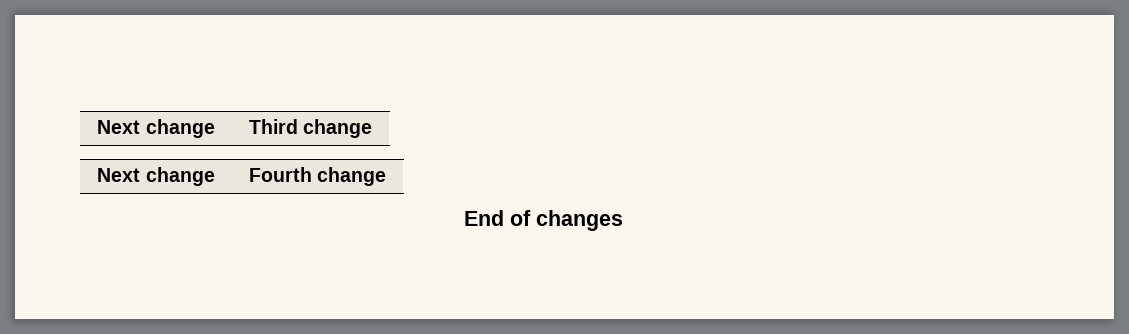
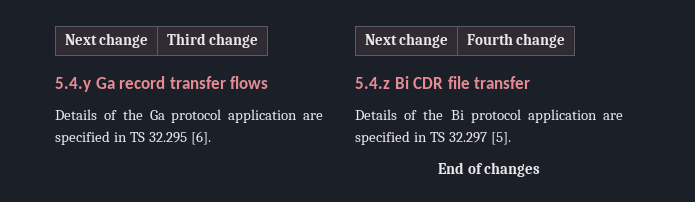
+ 5.4.y Ga record transfer flows
+ Details of the Ga protocol application are specified in TS 32.295 [6].
  Next change | Fourth change
+ 5.4.z Bi CDR file transfer
+ Details of the Bi protocol application are specified in TS 32.297 [5].

